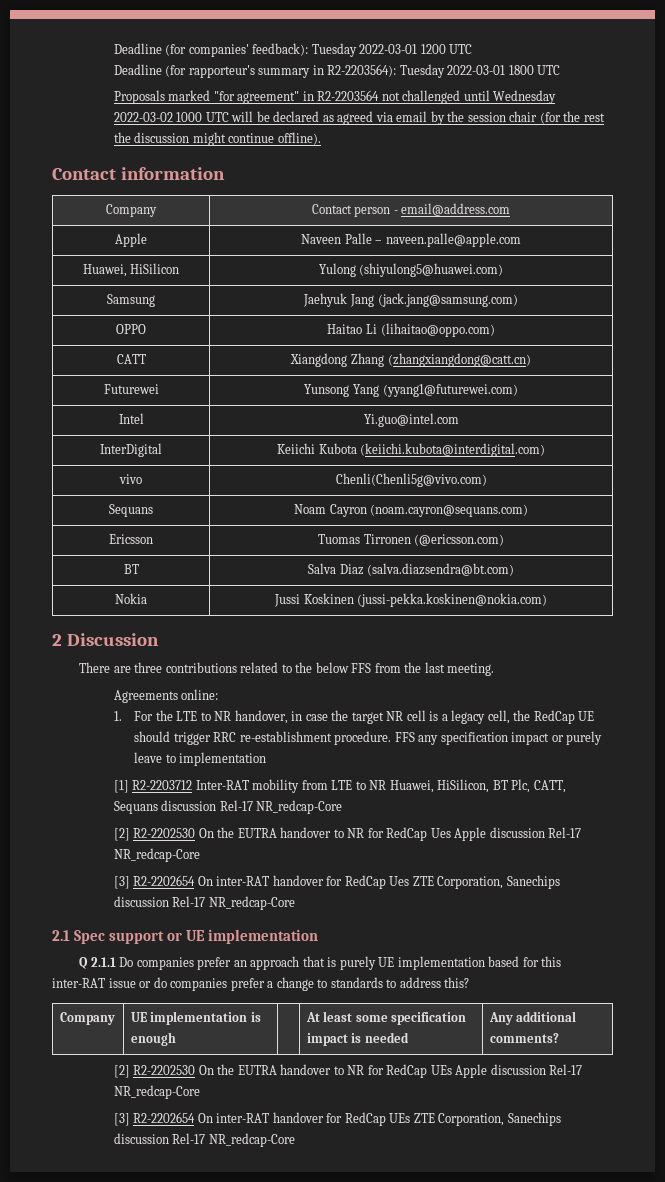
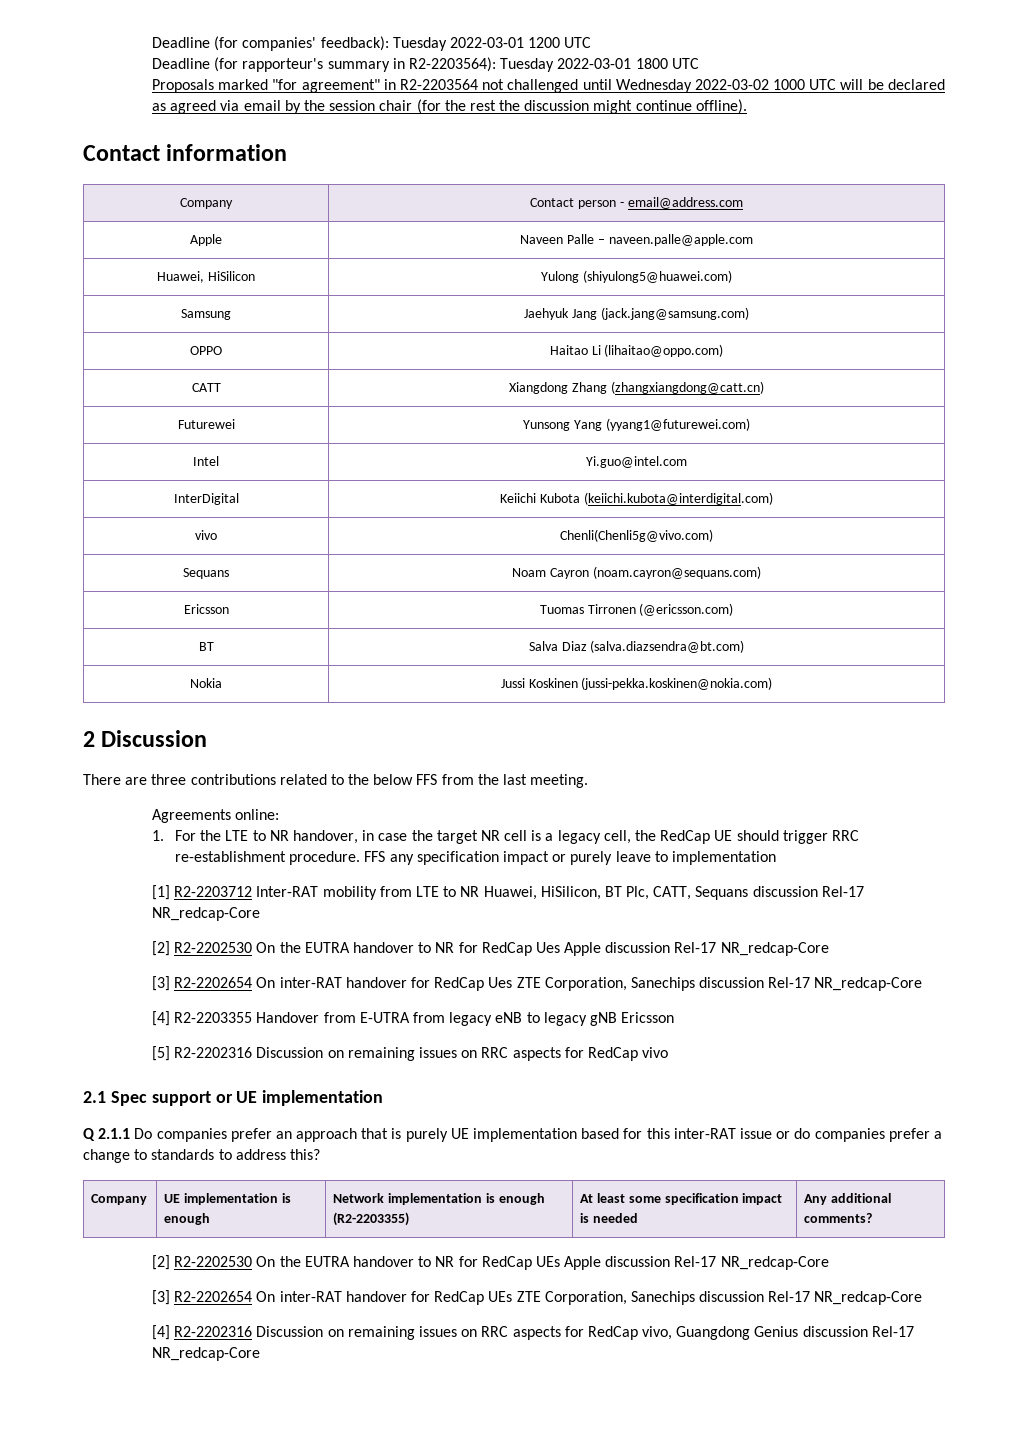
+ [4] R2-2203355 Handover from E-UTRA from legacy eNB to legacy gNB Ericsson
+ [5] R2-2202316 Discussion on remaining issues on RRC aspects for RedCap vivo
- Company | UE implementation is enough | | At least some specification impact is needed | Any additional comments?
+ Company | UE implementation is enough | Network implementation is enough (R2-2203355) | At least some specification impact is needed | Any additional comments?
+ [4] R2-2202316 Discussion on remaining issues on RRC aspects for RedCap vivo, Guangdong Genius discussion Rel-17 NR_redcap-Core

